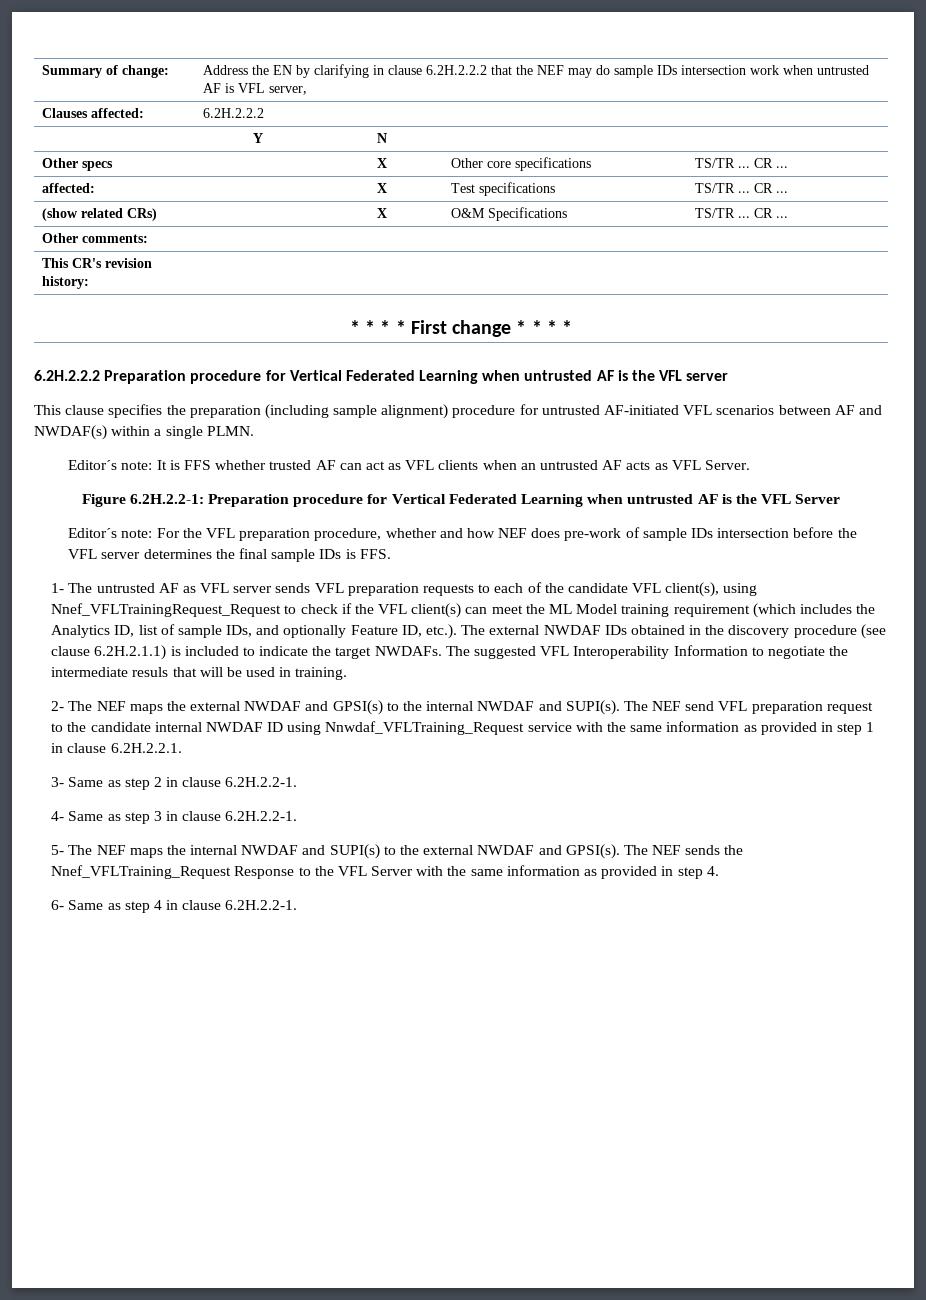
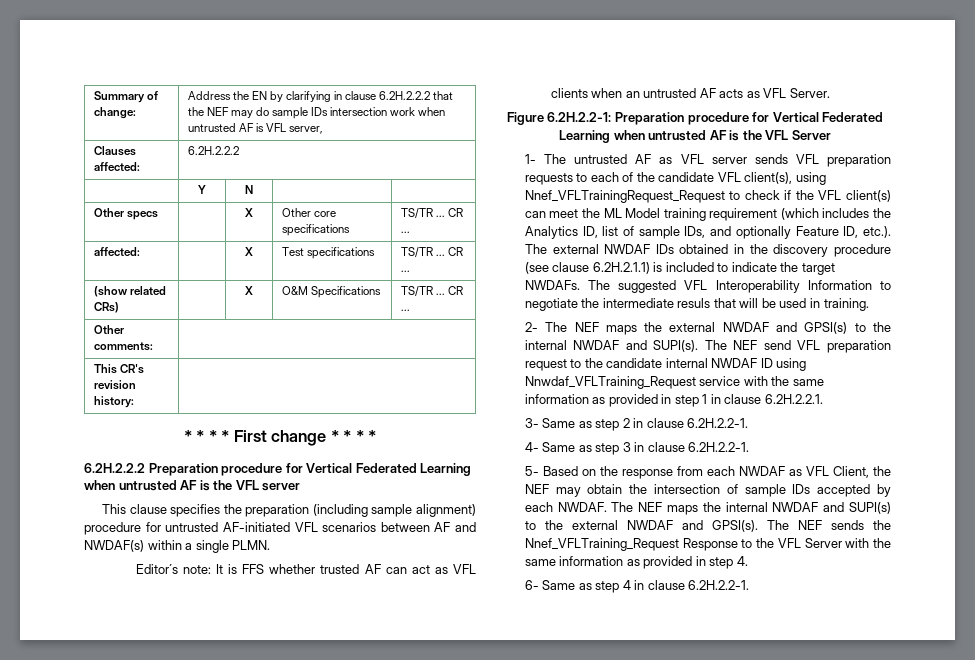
- Editor´s note: For the VFL preparation procedure, whether and how NEF does pre-work of sample IDs intersection before the VFL server determines the final sample IDs is FFS.
- 5- The NEF maps the internal NWDAF and SUPI(s) to the external NWDAF and GPSI(s).
+ 5- Based on the response from each NWDAF as VFL Client, the NEF may obtain the intersection of sample IDs accepted by each NWDAF. The NEF maps the internal NWDAF and SUPI(s) to the external NWDAF and GPSI(s).

